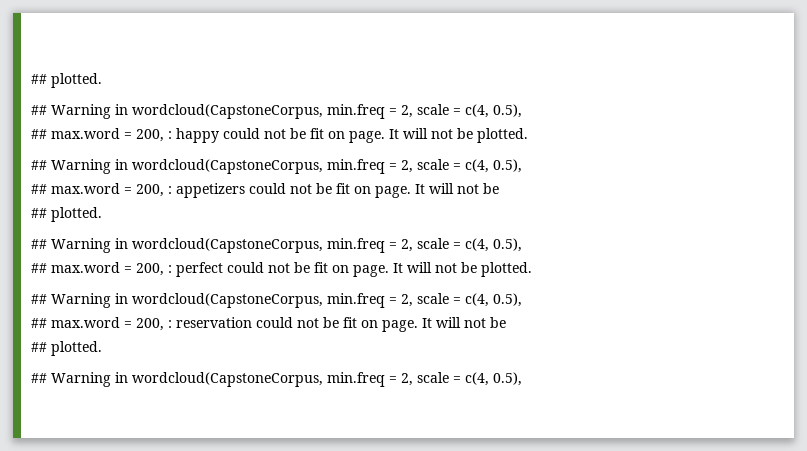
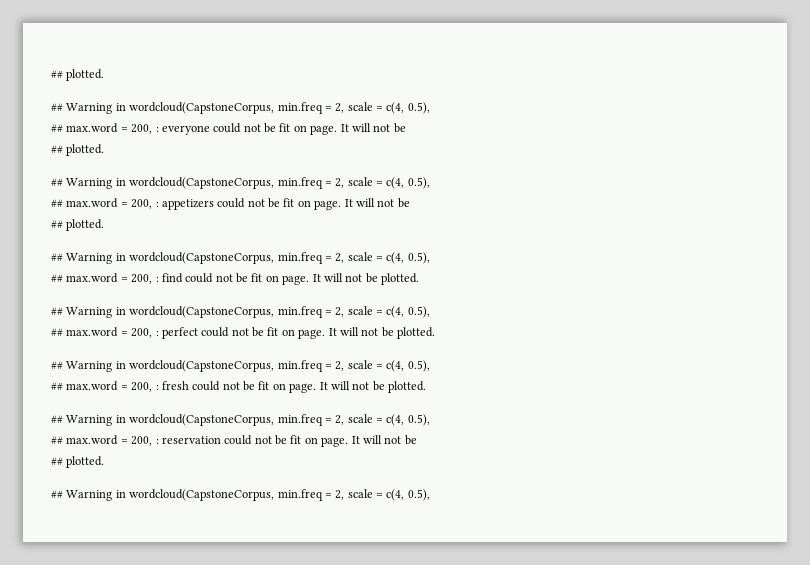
- ## max.word = 200, : happy could not be fit on page. It will not be plotted.
+ ## max.word = 200, : everyone could not be fit on page. It will not be
+ ## plotted.
+ ## max.word = 200, : find could not be fit on page. It will not be plotted.
+ ## Warning in wordcloud(CapstoneCorpus, min.freq = 2, scale = c(4, 0.5),
+ ## max.word = 200, : fresh could not be fit on page. It will not be plotted.
+ ## Warning in wordcloud(CapstoneCorpus, min.freq = 2, scale = c(4, 0.5),

